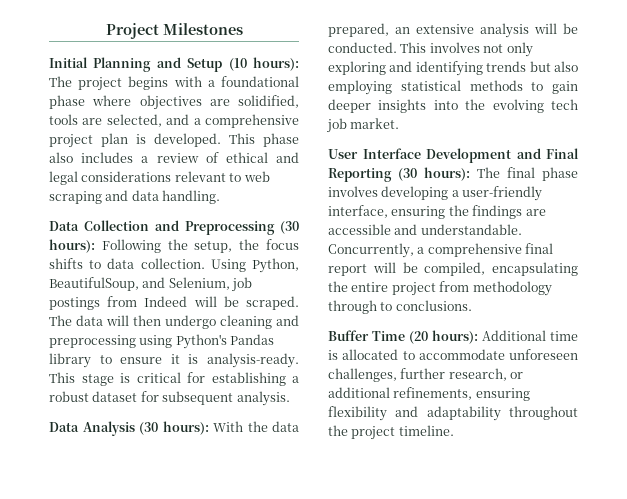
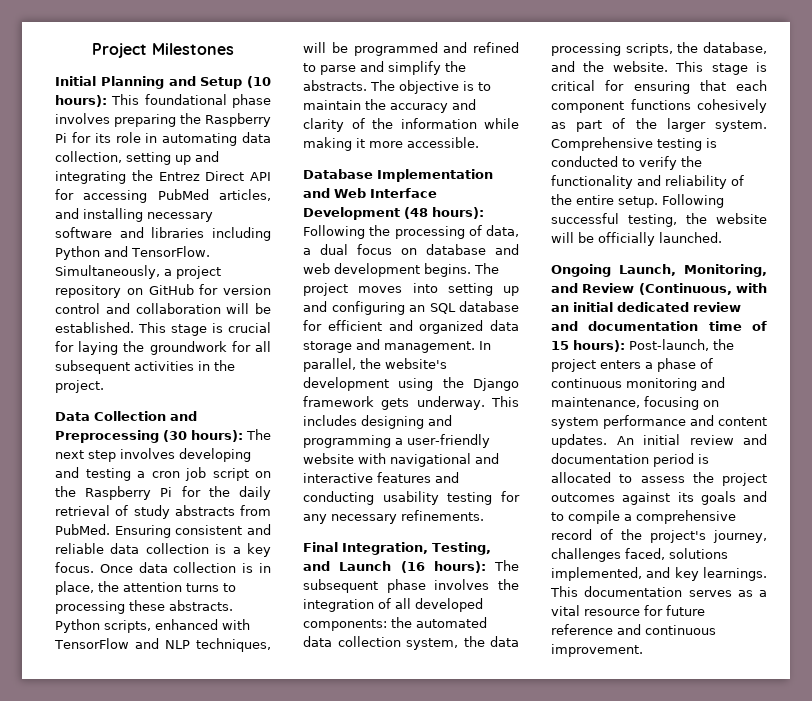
- Initial Planning and Setup (10 hours): The project begins with a foundational phase where objectives are solidified, tools are selected, and a comprehensive project plan is developed. This phase also includes a review of ethical and legal considerations relevant to web scraping and data handling.
+ Initial Planning and Setup (10 hours): This foundational phase involves preparing the Raspberry Pi for its role in automating data collection, setting up and integrating the Entrez Direct API for accessing PubMed articles, and installing necessary software and libraries including Python and TensorFlow. Simultaneously, a project repository on GitHub for version control and collaboration will be established. This stage is crucial for laying the groundwork for all subsequent activities in the project.
- Data Collection and Preprocessing (30 hours): Following the setup, the focus shifts to data collection. Using Python, BeautifulSoup, and Selenium, job postings from Indeed will be scraped. The data will then undergo cleaning and preprocessing using Python's Pandas library to ensure it is analysis-ready.
+ Data Collection and Preprocessing (30 hours): The next step involves developing and testing a cron job script on the Raspberry Pi for the daily retrieval of study abstracts from PubMed. Ensuring consistent and reliable data collection is a key focus. Once data collection is in place, the attention turns to processing these abstracts. Python scripts, enhanced with TensorFlow and NLP techniques, will be programmed and refined to parse and simplify the abstracts. The objective is to maintain the accuracy and clarity of the information while making it more accessible.
+ Database Implementation and Web Interface Development (48 hours): Following the processing of data, a dual focus on database and web development begins. The project moves into setting up and configuring an SQL database for efficient and organized data storage and management. In parallel, the website's development using the Django framework gets underway. This includes designing and programming a user-friendly website with navigational and interactive features and conducting usability testing for any necessary refinements.
+ Final Integration, Testing, and Launch (16 hours): The subsequent phase involves the integration of all developed components: the automated data collection system, the data processing scripts, the database, and the website.
- This stage is critical for establishing a robust dataset for subsequent analysis.
- Data Analysis (30 hours): With the data prepared, an extensive analysis will be conducted. This involves not only exploring and identifying trends but also employing statistical methods to gain deeper insights into the evolving tech job market.
- User Interface Development and Final Reporting (30 hours): The final phase involves developing a user-friendly interface, ensuring the findings are accessible and understandable. Concurrently, a comprehensive final report will be compiled, encapsulating the entire project from methodology through to conclusions.
- Buffer Time (20 hours): Additional time is allocated to accommodate unforeseen challenges, further research, or additional refinements, ensuring flexibility and adaptability throughout the project timeline.
+ This stage is critical for ensuring that each component functions cohesively as part of the larger system. Comprehensive testing is conducted to verify the functionality and reliability of the entire setup. Following successful testing, the website will be officially launched.
+ Ongoing Launch, Monitoring, and Review (Continuous, with an initial dedicated review and documentation time of 15 hours): Post-launch, the project enters a phase of continuous monitoring and maintenance, focusing on system performance and content updates. An initial review and documentation period is allocated to assess the project outcomes against its goals and to compile a comprehensive record of the project's journey, challenges faced, solutions implemented, and key learnings. This documentation serves as a vital resource for future reference and continuous improvement.

